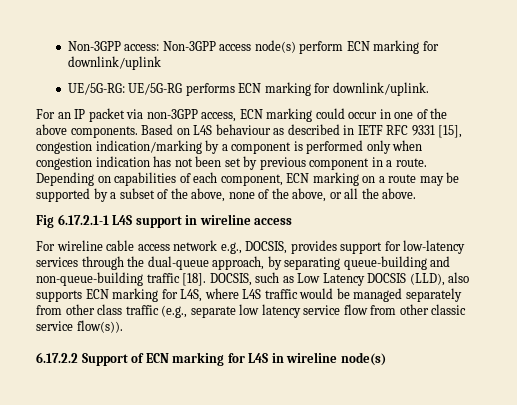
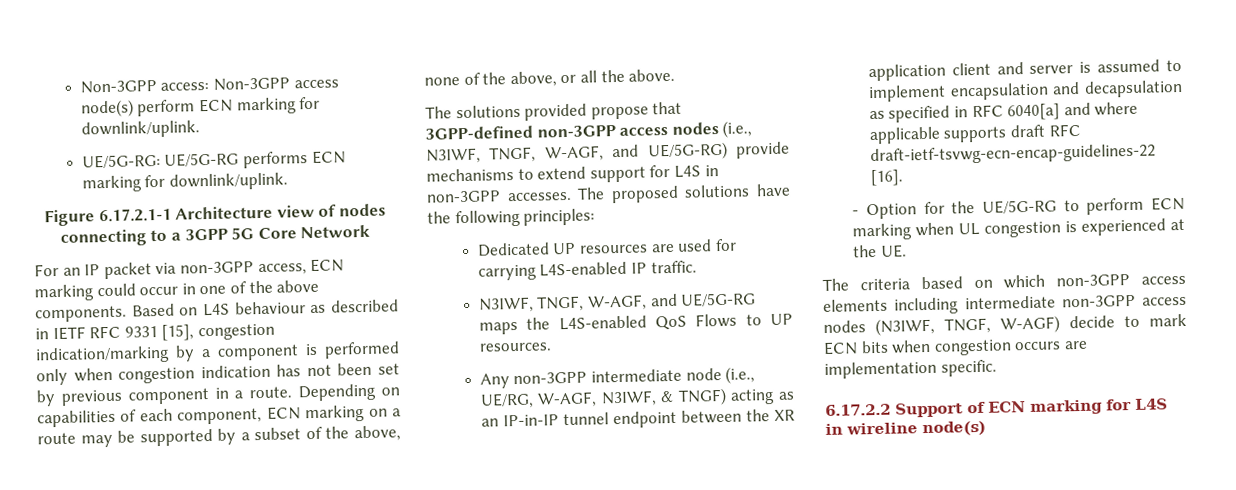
- Non-3GPP access: Non-3GPP access node(s) perform ECN marking for downlink/uplink
+ Non-3GPP access: Non-3GPP access node(s) perform ECN marking for downlink/uplink.
+ Figure 6.17.2.1-1 Architecture view of nodes connecting to a 3GPP 5G Core Network
- Fig 6.17.2.1-1 L4S support in wireline access
- For wireline cable access network e.g., DOCSIS, provides support for low-latency services through the dual-queue approach, by separating queue-building and non-queue-building traffic [18]. DOCSIS, such as Low Latency DOCSIS (LLD), also supports ECN marking for L4S, where L4S traffic would be managed separately from other class traffic (e.g., separate low latency service flow from other classic service flow(s)).
+ The solutions provided propose that 3GPP-defined non-3GPP access nodes (i.e., N3IWF, TNGF, W-AGF, and UE/5G-RG) provide mechanisms to extend support for L4S in non-3GPP accesses. The proposed solutions have the following principles:
+ Dedicated UP resources are used for carrying L4S-enabled IP traffic.
+ N3IWF, TNGF, W-AGF, and UE/5G-RG maps the L4S-enabled QoS Flows to UP resources.
+ Any non-3GPP intermediate node (i.e., UE/RG, W-AGF, N3IWF, & TNGF) acting as an IP-in-IP tunnel endpoint between the XR application client and server is assumed to implement encapsulation and decapsulation as specified in RFC 6040[a] and where applicable supports draft RFC draft-ietf-tsvwg-ecn-encap-guidelines-22 [16].
+ - Option for the UE/5G-RG to perform ECN marking when UL congestion is experienced at the UE.
+ The criteria based on which non-3GPP access elements including intermediate non-3GPP access nodes (N3IWF, TNGF, W-AGF) decide to mark ECN bits when congestion occurs are implementation specific.

